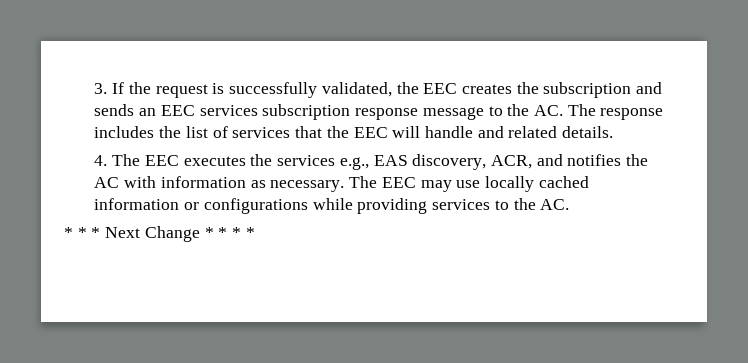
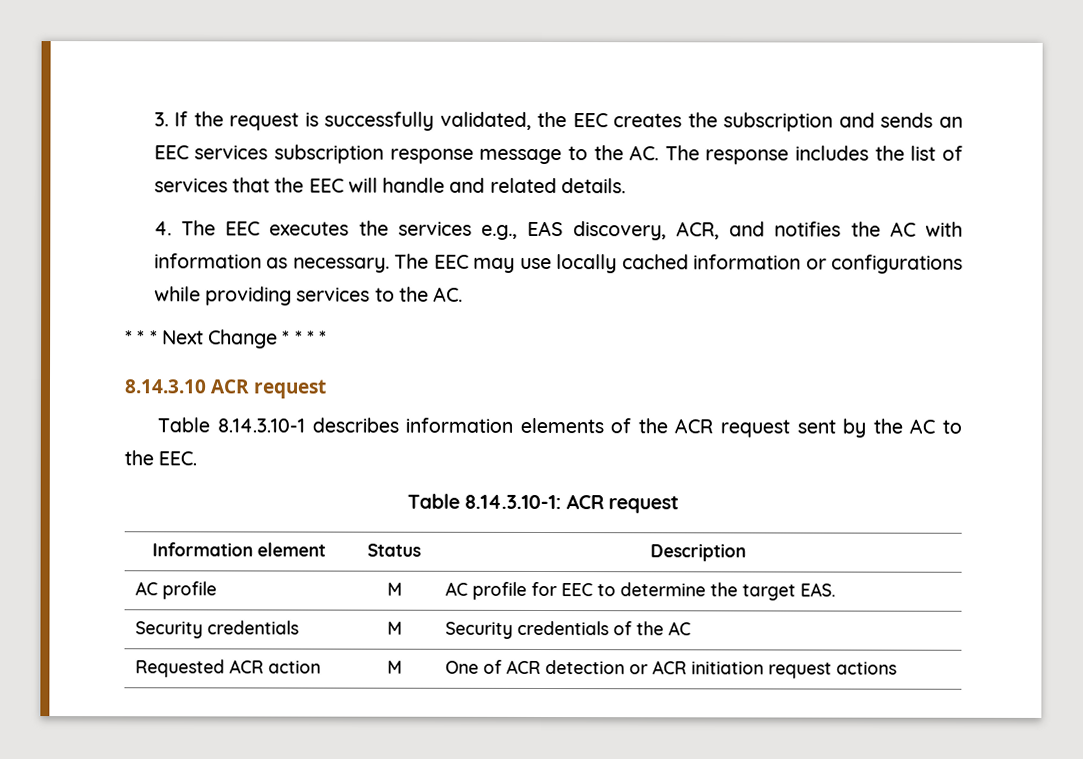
+ 8.14.3.10 ACR request
+ Table 8.14.3.10-1 describes information elements of the ACR request sent by the AC to the EEC.
+ Table 8.14.3.10-1: ACR request
+ Information element | Status | Description
+ AC profile | M | AC profile for EEC to determine the target EAS.
+ Security credentials | M | Security credentials of the AC
+ Requested ACR action | M | One of ACR detection or ACR initiation request actions

